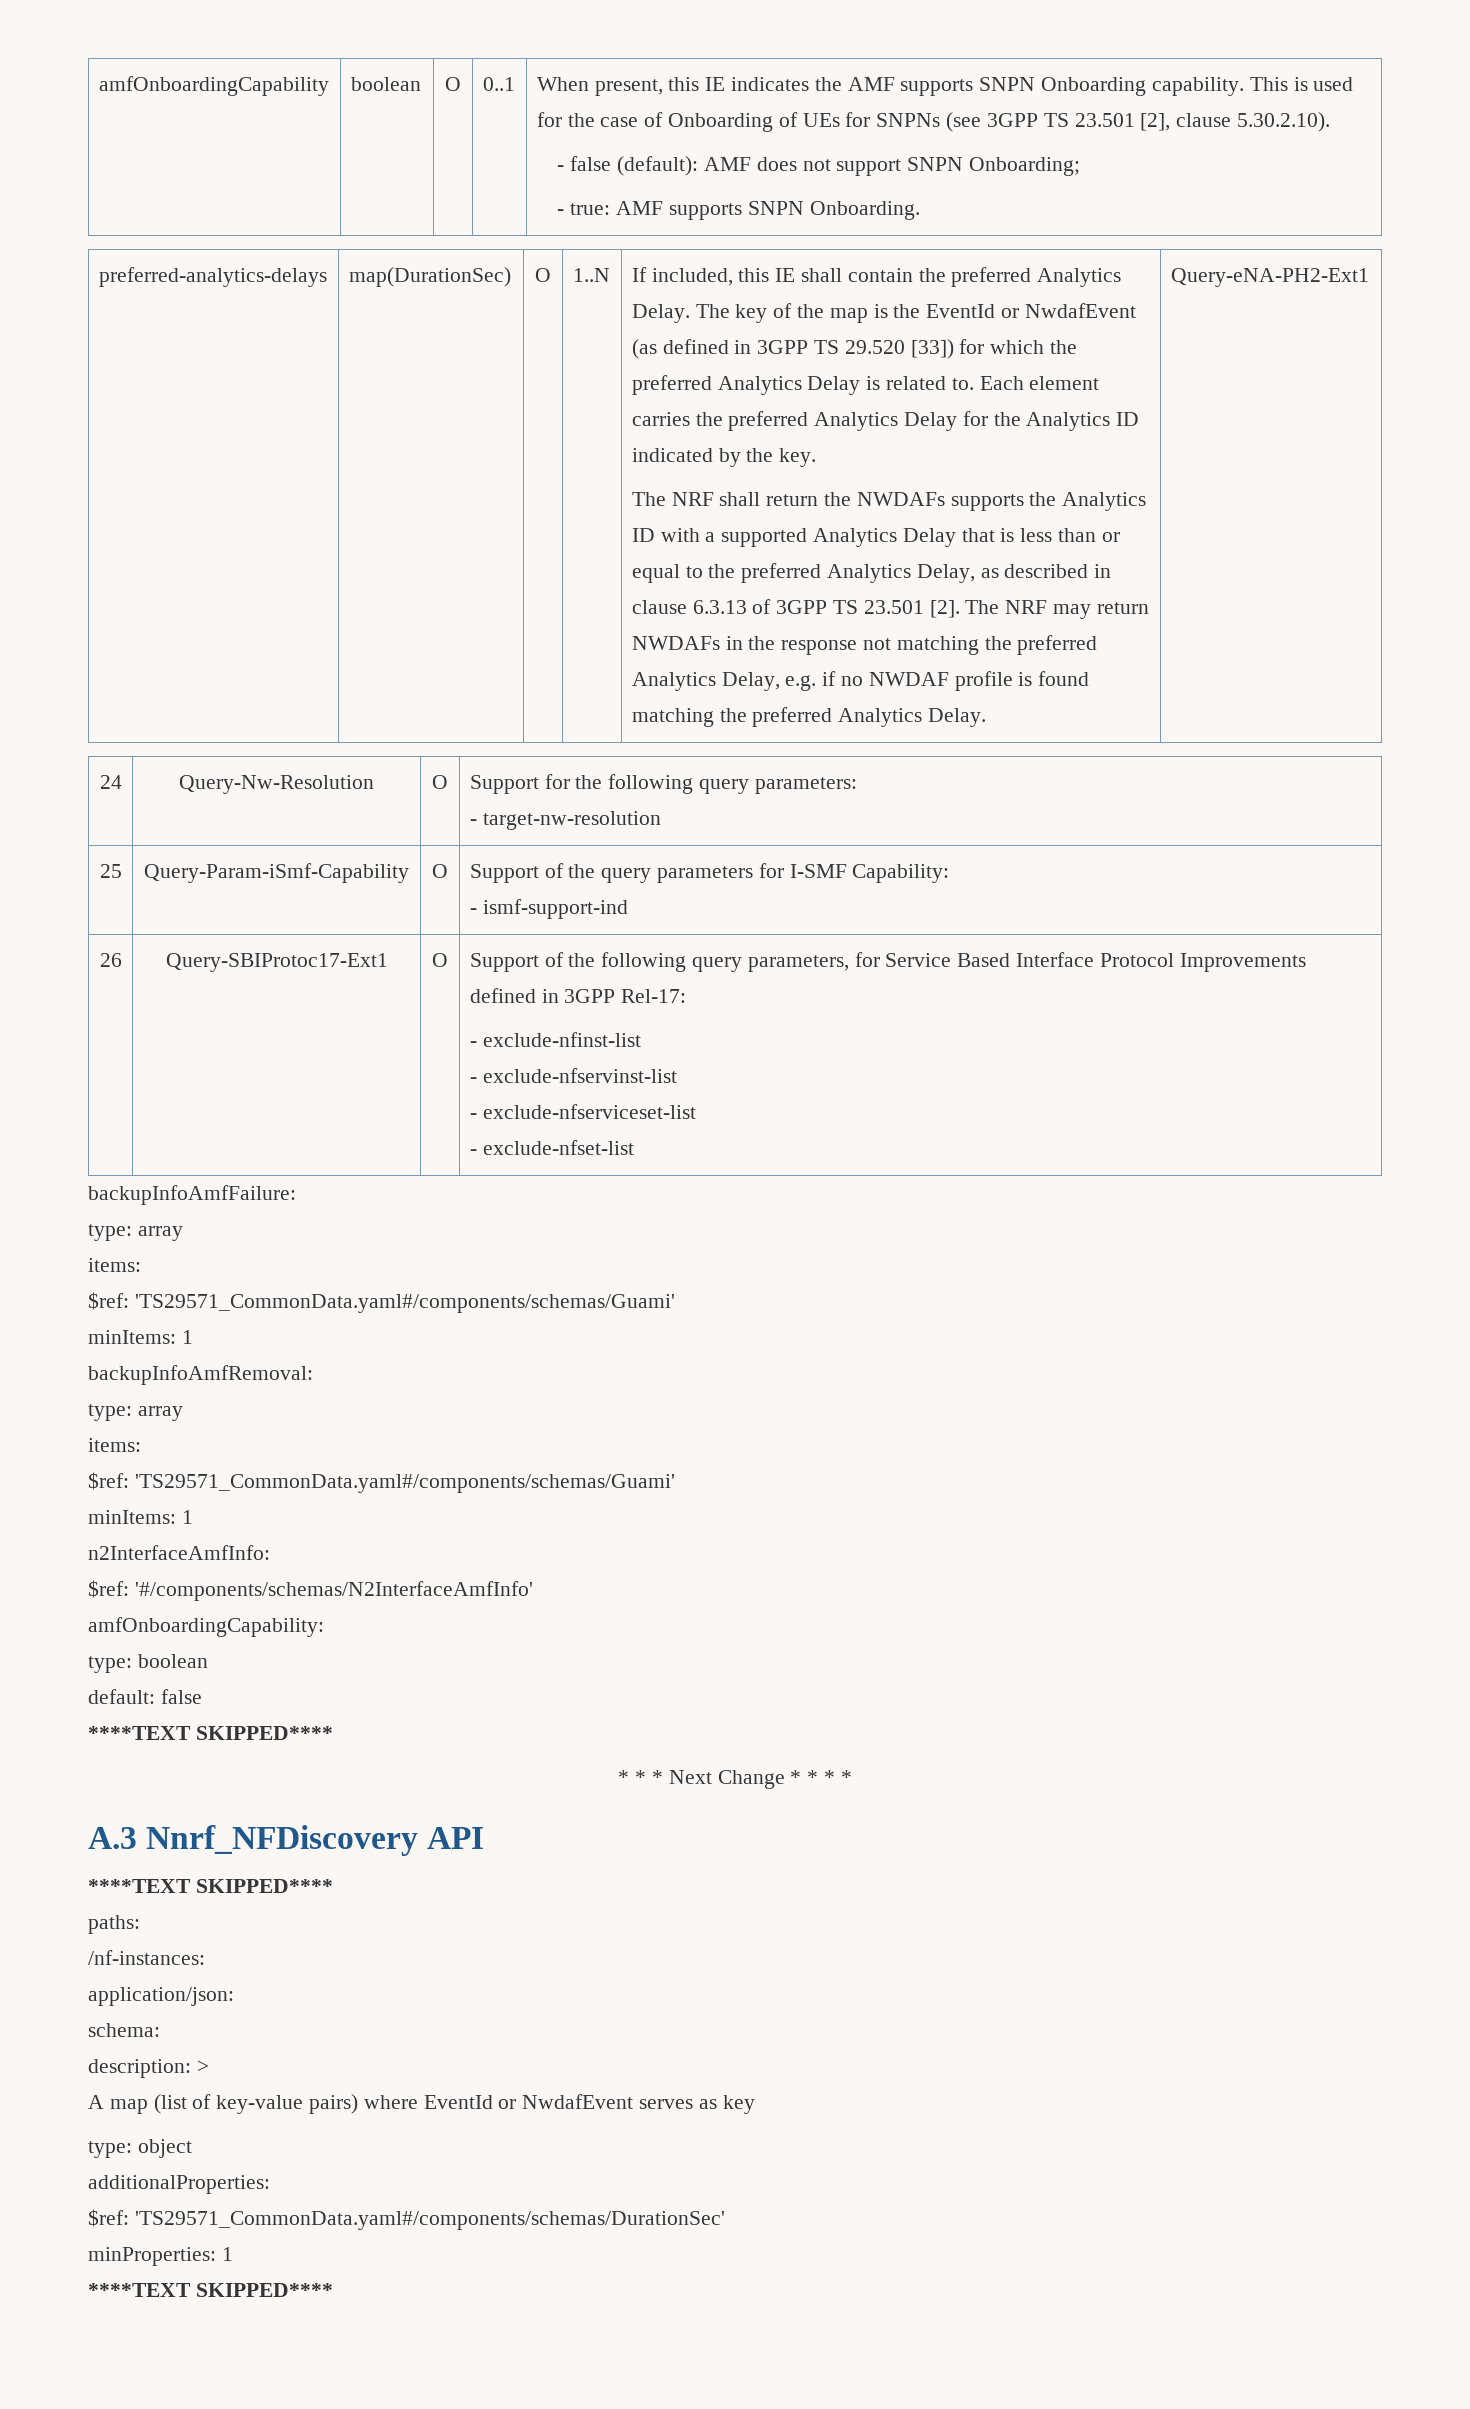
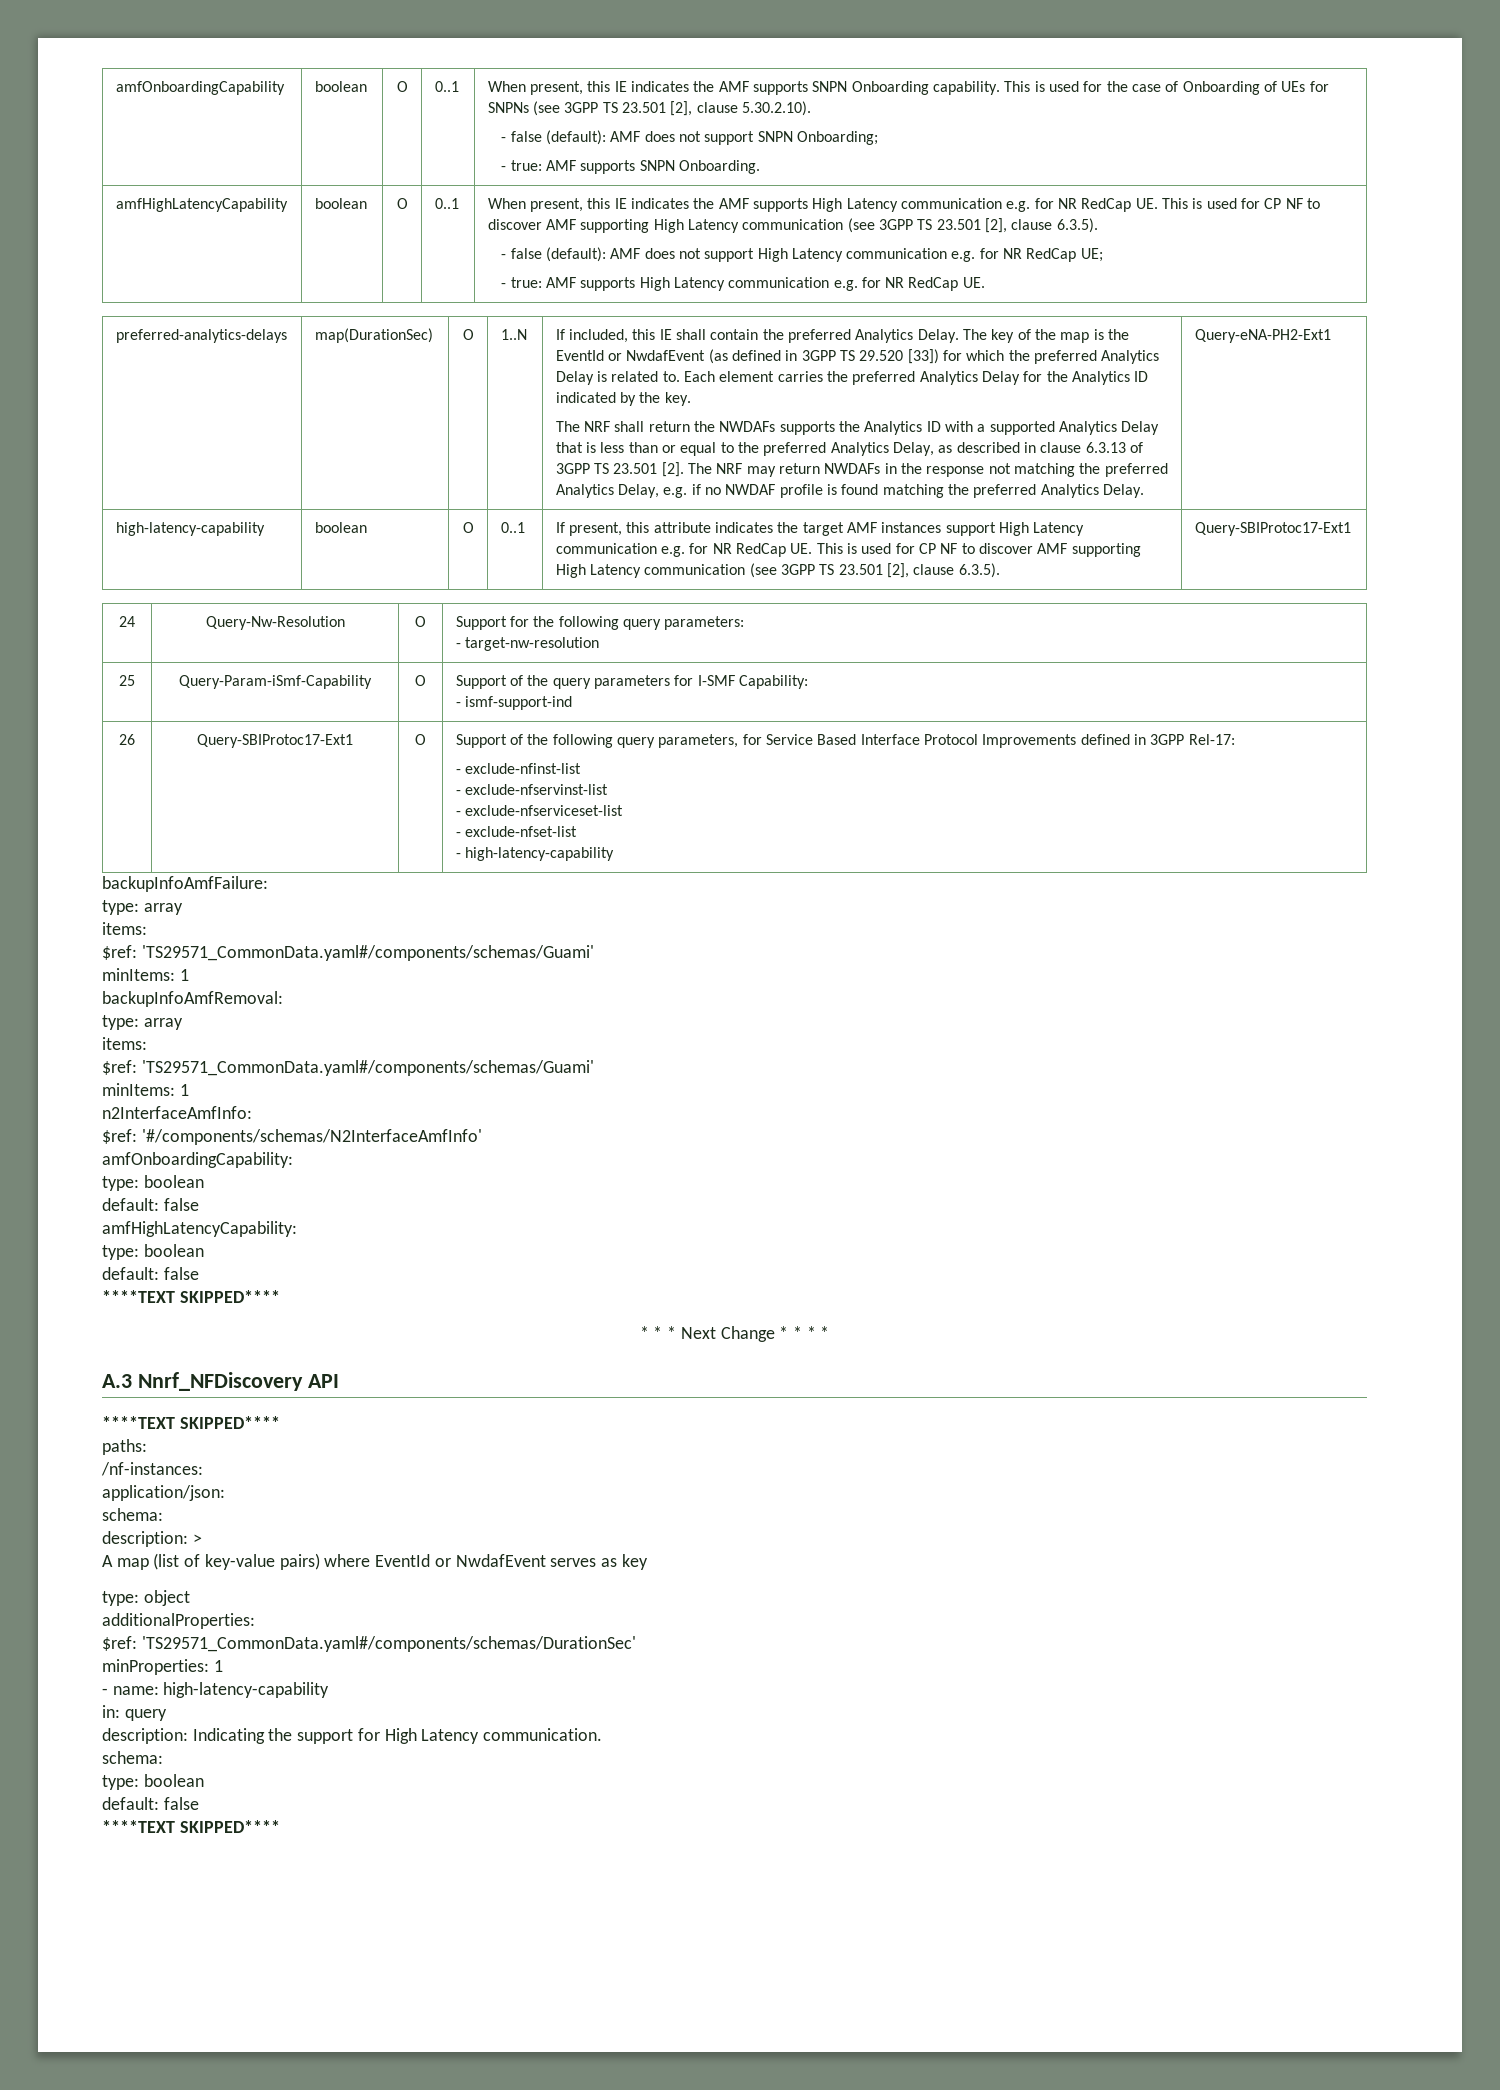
+ amfHighLatencyCapability | boolean | O | 0..1 | When present, this IE indicates the AMF supports High Latency communication e.g. for NR RedCap UE. This is used for CP NF to discover AMF supporting High Latency communication (see 3GPP TS 23.501 [2], clause 6.3.5).
+ - false (default): AMF does not support High Latency communication e.g. for NR RedCap UE;
+ - true: AMF supports High Latency communication e.g. for NR RedCap UE.
+ high-latency-capability | boolean | O | 0..1 | If present, this attribute indicates the target AMF instances support High Latency communication e.g. for NR RedCap UE. This is used for CP NF to discover AMF supporting High Latency communication (see 3GPP TS 23.501 [2], clause 6.3.5). | Query-SBIProtoc17-Ext1
  26 | Query-SBIProtoc17-Ext1 | O | Support of the following query parameters, for Service Based Interface Protocol Improvements defined in 3GPP Rel-17:
  - exclude-nfinst-list
  - exclude-nfservinst-list
  - exclude-nfserviceset-list
  - exclude-nfset-list
+ - high-latency-capability
+ amfHighLatencyCapability:
+ type: boolean
+ default: false
+ - name: high-latency-capability
+ in: query
+ description: Indicating the support for High Latency communication.
+ schema:
+ type: boolean
+ default: false

